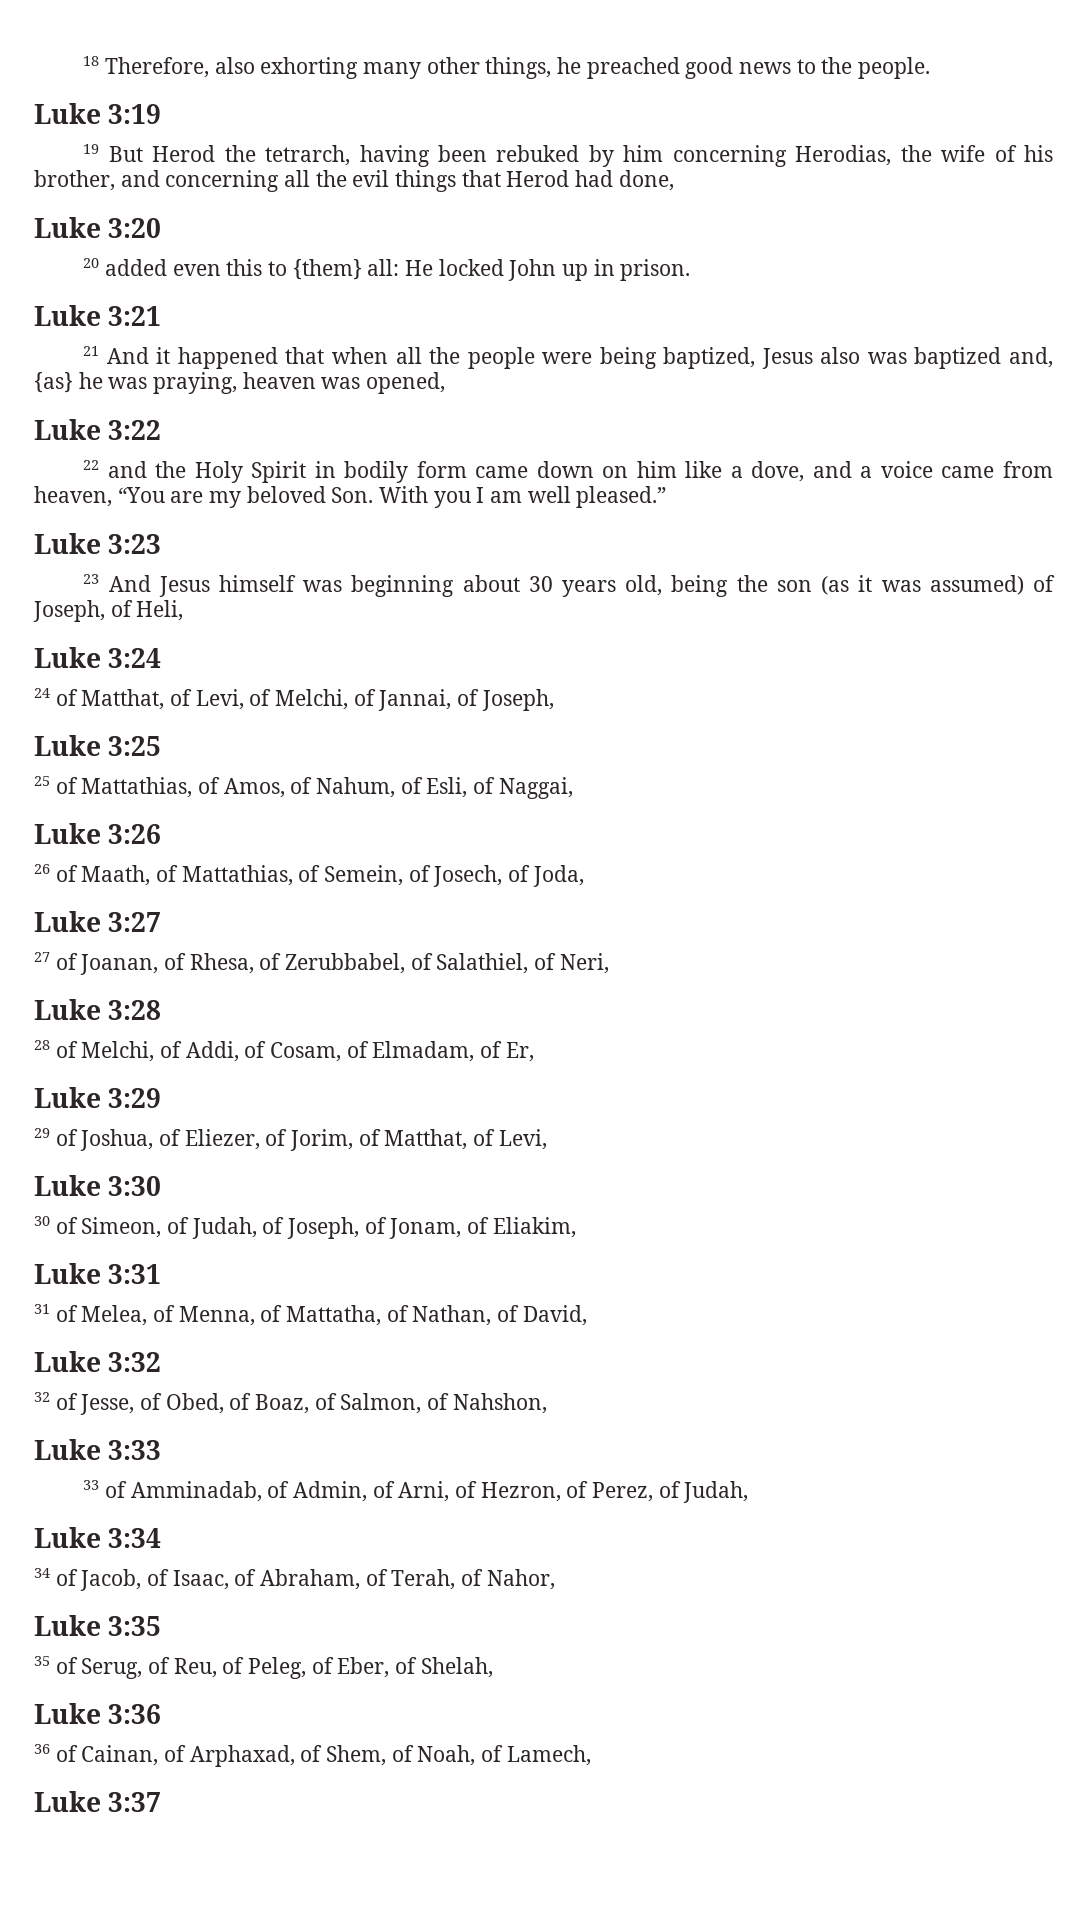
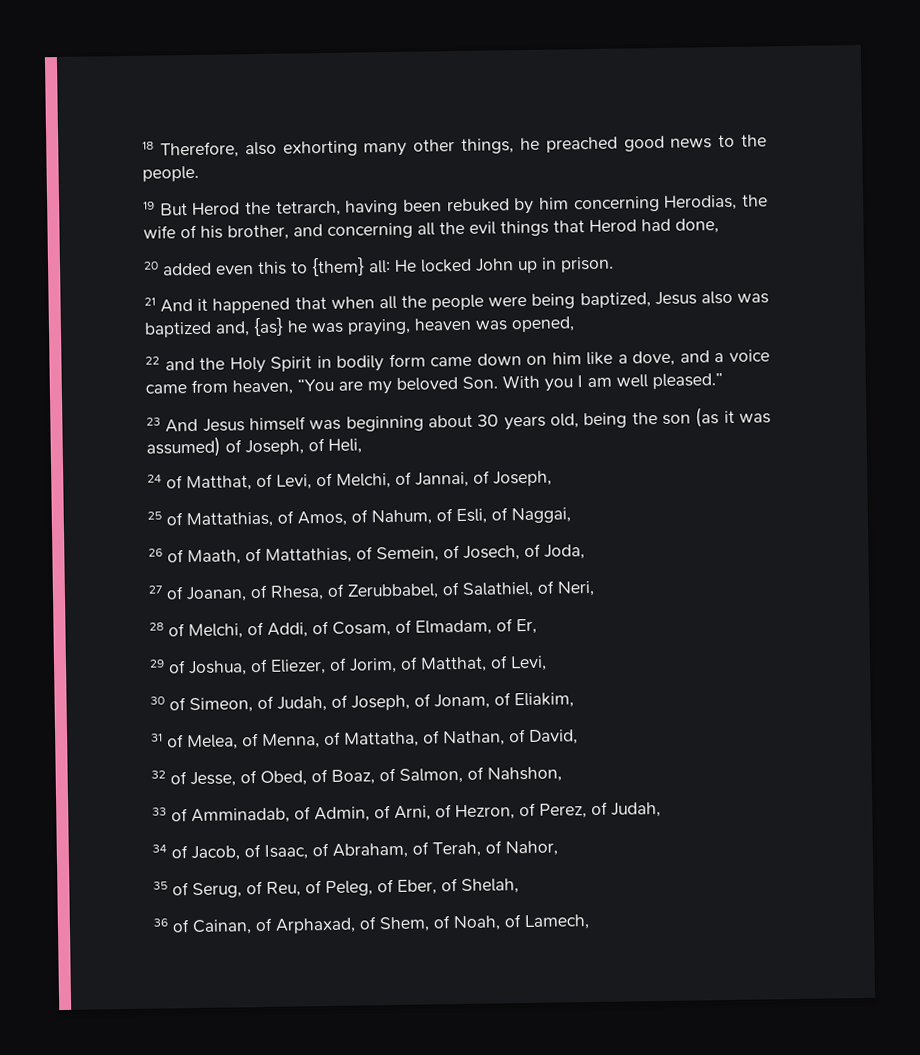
- Luke 3:19
- Luke 3:20
- Luke 3:21
- Luke 3:22
- Luke 3:23
- Luke 3:24
- Luke 3:25
- Luke 3:26
- Luke 3:27
- Luke 3:28
- Luke 3:29
- Luke 3:30
- Luke 3:31
- Luke 3:32
- Luke 3:33
- Luke 3:34
- Luke 3:35
- Luke 3:36
- Luke 3:37

